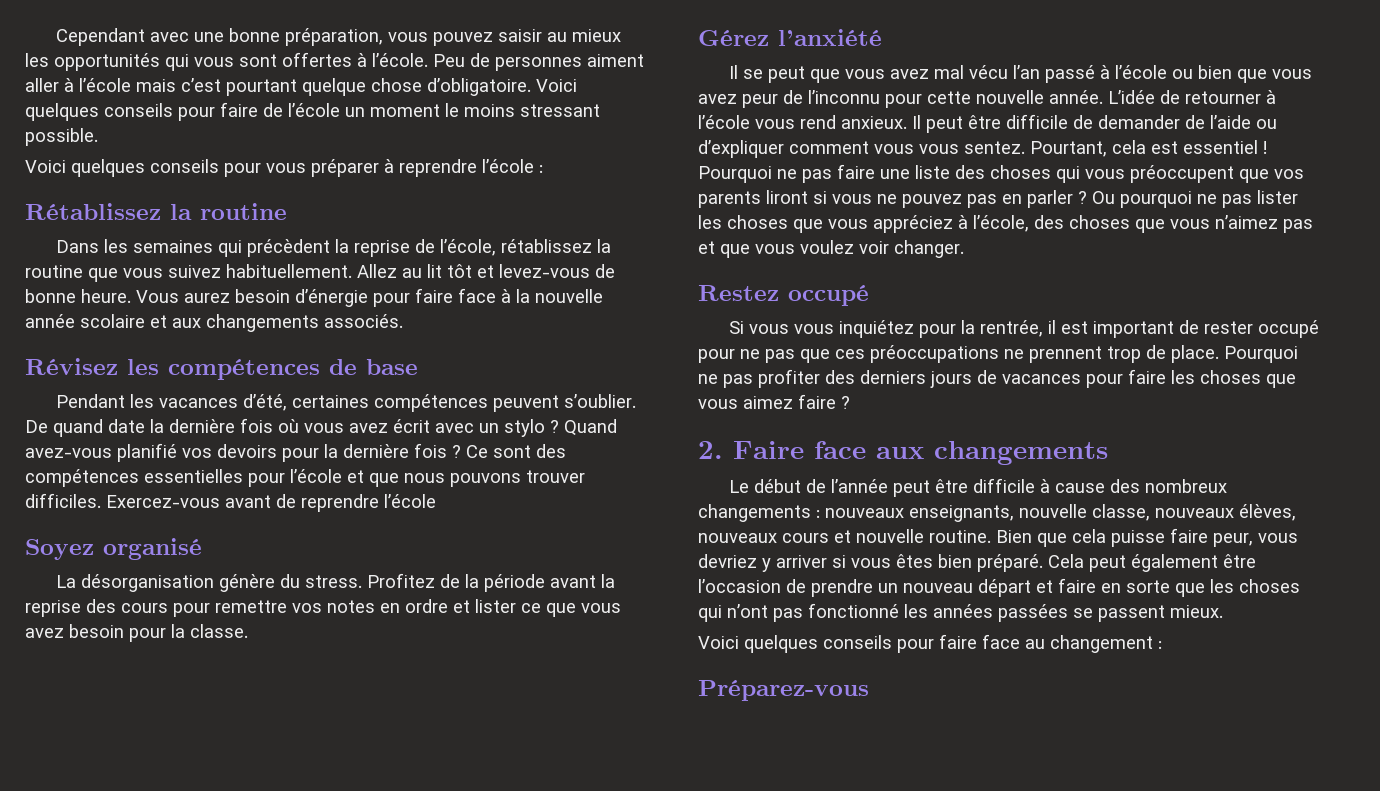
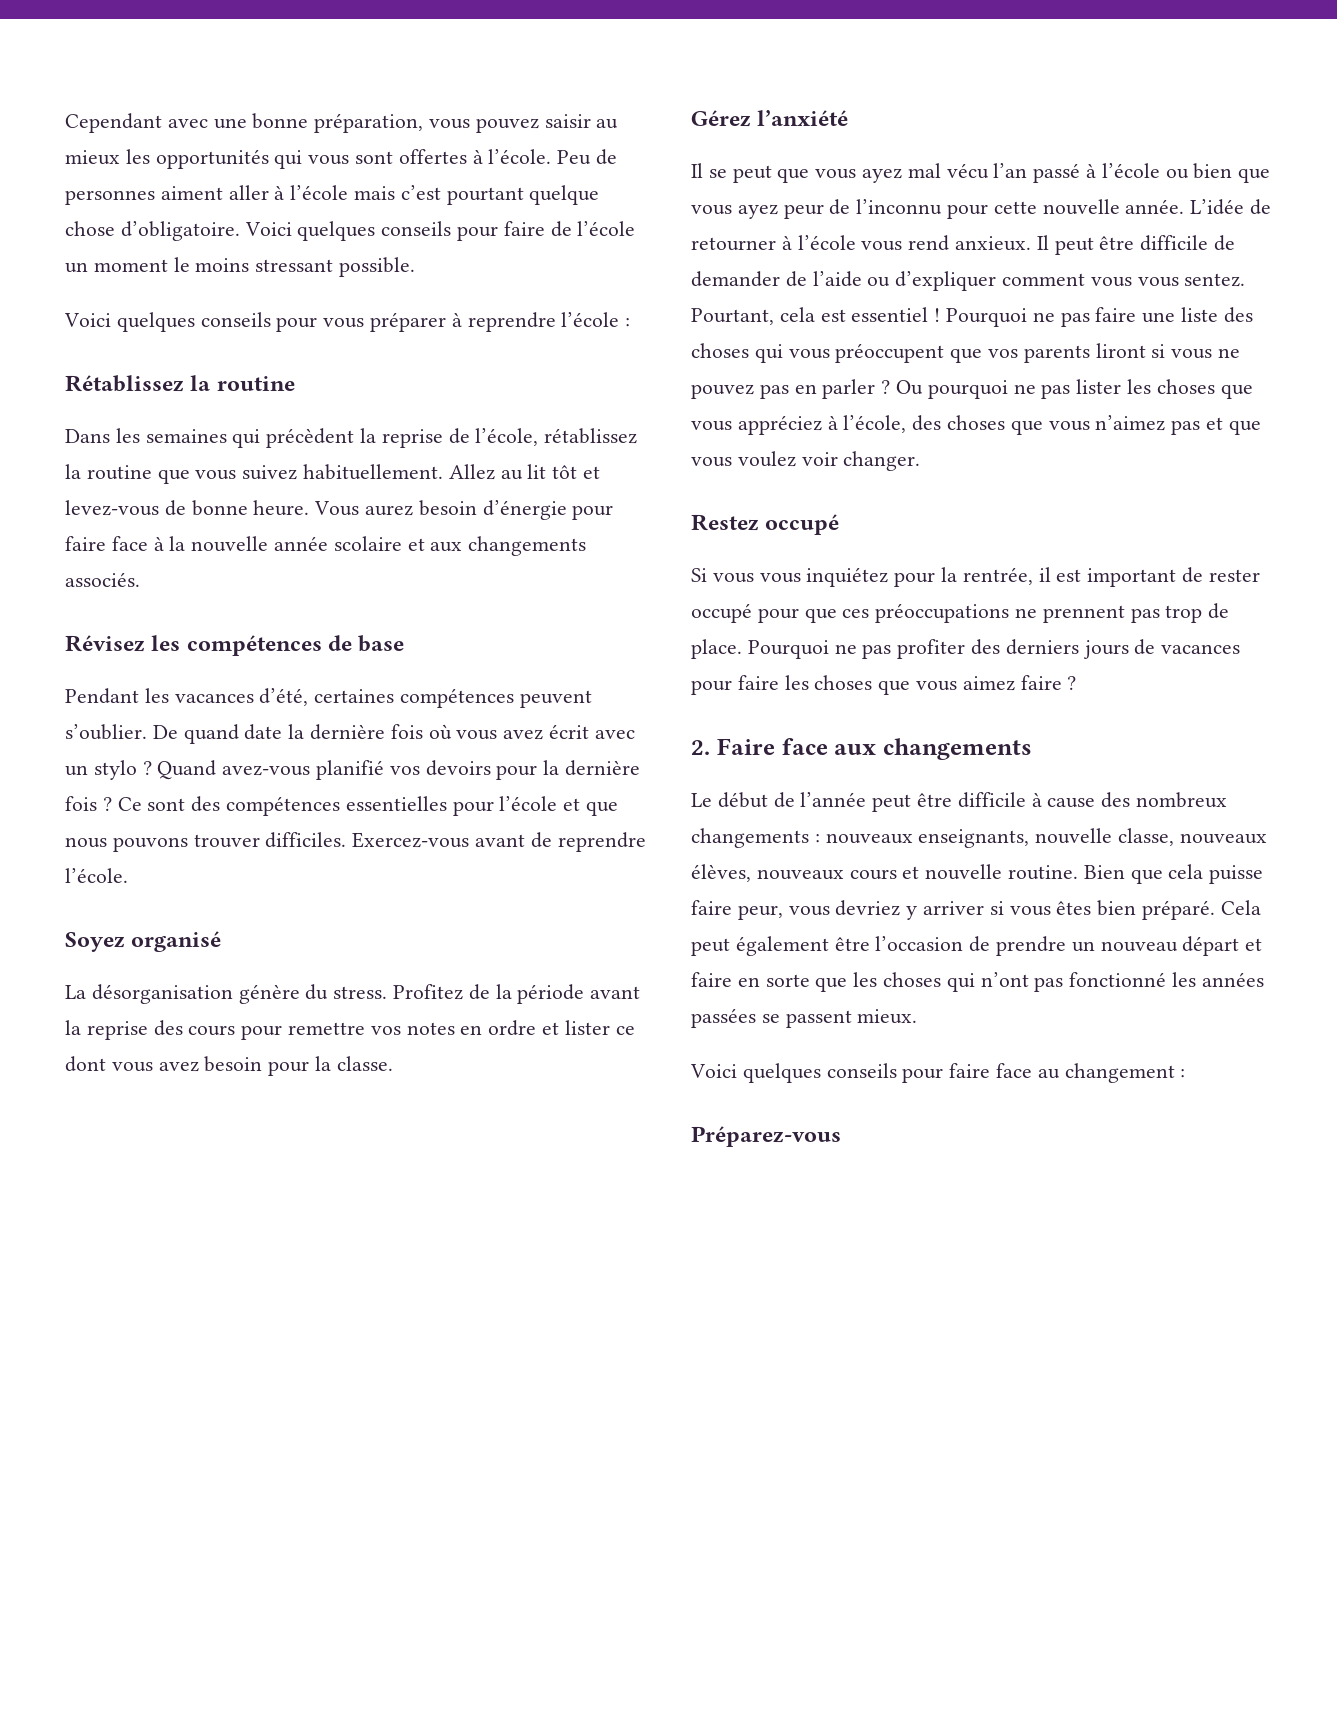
- Exercez-vous avant de reprendre l’école
+ Exercez-vous avant de reprendre l’école.
- Profitez de la période avant la reprise des cours pour remettre vos notes en ordre et lister ce que vous avez besoin pour la classe.
+ Profitez de la période avant la reprise des cours pour remettre vos notes en ordre et lister ce dont vous avez besoin pour la classe.
- Il se peut que vous avez mal vécu l’an passé à l’école ou bien que vous avez peur de l’inconnu pour cette nouvelle année.
+ Il se peut que vous ayez mal vécu l’an passé à l’école ou bien que vous ayez peur de l’inconnu pour cette nouvelle année.
- Si vous vous inquiétez pour la rentrée, il est important de rester occupé pour ne pas que ces préoccupations ne prennent trop de place.
+ Si vous vous inquiétez pour la rentrée, il est important de rester occupé pour que ces préoccupations ne prennent pas trop de place.

